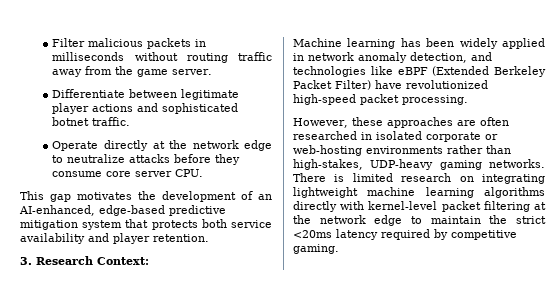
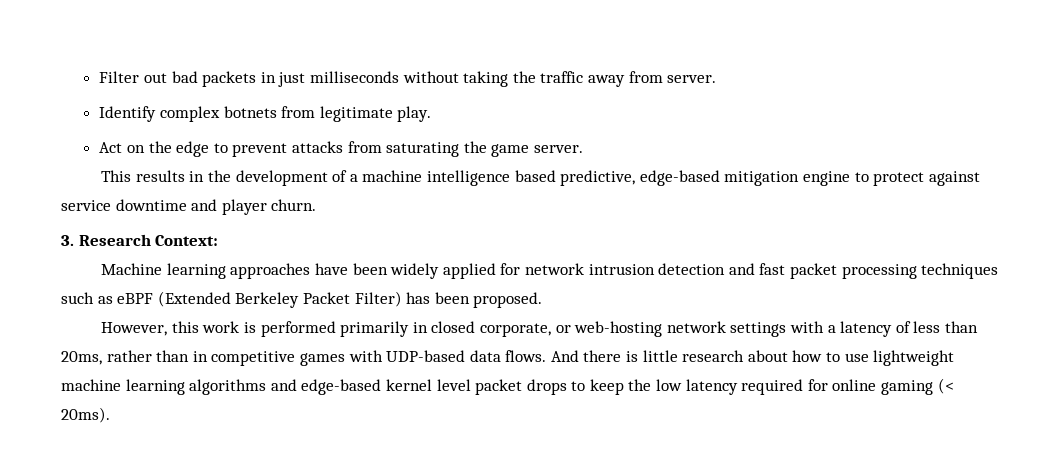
- Filter malicious packets in milliseconds without routing traffic away from the game server.
- Differentiate between legitimate player actions and sophisticated botnet traffic.
- Operate directly at the network edge to neutralize attacks before they consume core server CPU.
+ Filter out bad packets in just milliseconds without taking the traffic away from server.
+ Identify complex botnets from legitimate play.
+ Act on the edge to prevent attacks from saturating the game server.
- This gap motivates the development of an AI-enhanced, edge-based predictive mitigation system that protects both service availability and player retention.
+ This results in the development of a machine intelligence based predictive, edge-based mitigation engine to protect against service downtime and player churn.
- Machine learning has been widely applied in network anomaly detection, and technologies like eBPF (Extended Berkeley Packet Filter) have revolutionized high-speed packet processing.
- However, these approaches are often researched in isolated corporate or web-hosting environments rather than high-stakes, UDP-heavy gaming networks. There is limited research on integrating lightweight machine learning algorithms directly with kernel-level packet filtering at the network edge to maintain the strict <20ms latency required by competitive gaming.
+ Machine learning approaches have been widely applied for network intrusion detection and fast packet processing techniques such as eBPF (Extended Berkeley Packet Filter) has been proposed.
+ However, this work is performed primarily in closed corporate, or web-hosting network settings with a latency of less than 20ms, rather than in competitive games with UDP-based data flows. And there is little research about how to use lightweight machine learning algorithms and edge-based kernel level packet drops to keep the low latency required for online gaming (< 20ms).

